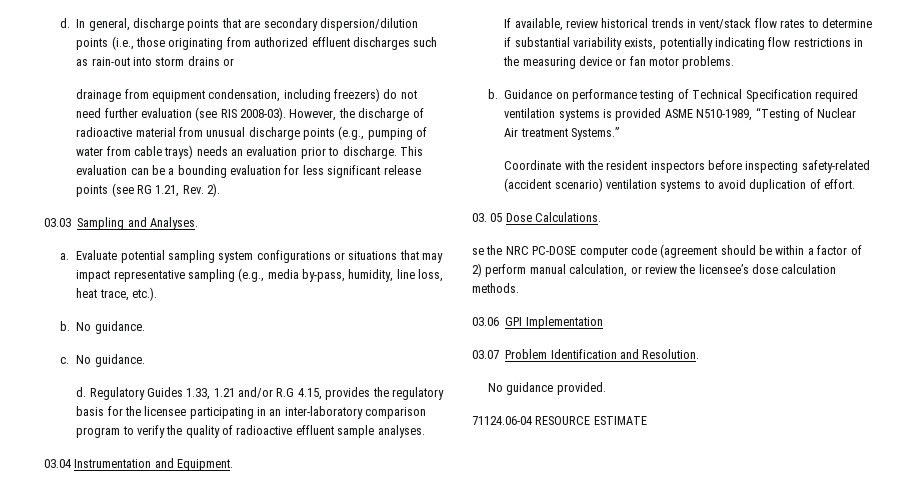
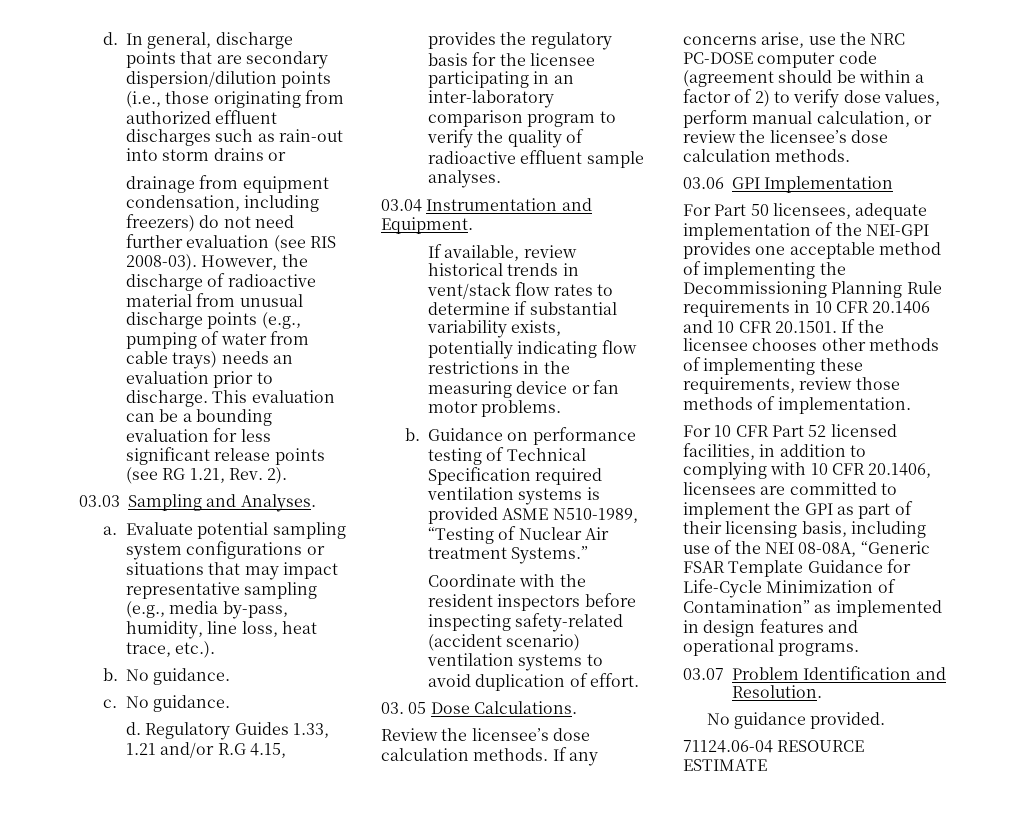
- se the NRC PC-DOSE computer code (agreement should be within a factor of 2) perform manual calculation, or review the licensee’s dose calculation methods.
+ Review the licensee’s dose calculation methods. If any concerns arise, use the NRC PC-DOSE computer code (agreement should be within a factor of 2) to verify dose values, perform manual calculation, or review the licensee’s dose calculation methods.
+ For Part 50 licensees, adequate implementation of the NEI-GPI provides one acceptable method of implementing the Decommissioning Planning Rule requirements in 10 CFR 20.1406 and 10 CFR 20.1501. If the licensee chooses other methods of implementing these requirements, review those methods of implementation.
+ For 10 CFR Part 52 licensed facilities, in addition to complying with 10 CFR 20.1406, licensees are committed to implement the GPI as part of their licensing basis, including use of the NEI 08-08A, “Generic FSAR Template Guidance for Life-Cycle Minimization of Contamination” as implemented in design features and operational programs.

